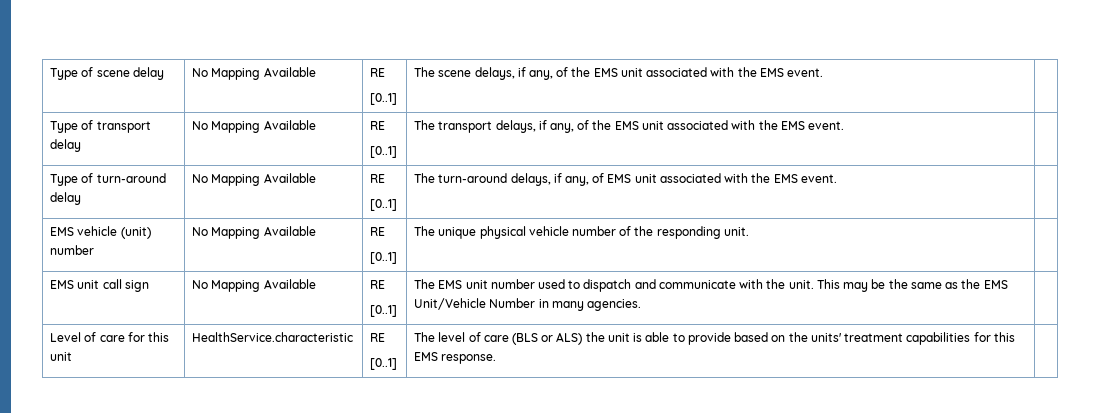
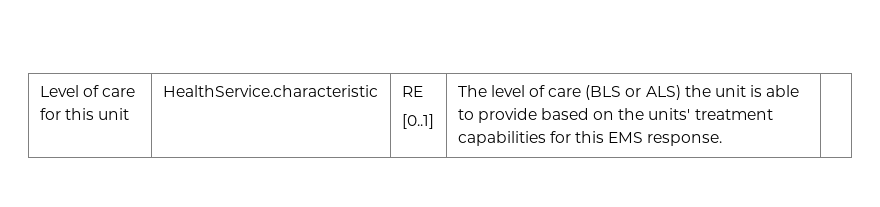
- Type of scene delay | No Mapping Available | RE
- [0..1] | The scene delays, if any, of the EMS unit associated with the EMS event. |
- Type of transport delay | No Mapping Available | RE
- [0..1] | The transport delays, if any, of the EMS unit associated with the EMS event. |
- Type of turn-around delay | No Mapping Available | RE
- [0..1] | The turn-around delays, if any, of EMS unit associated with the EMS event. |
- EMS vehicle (unit) number | No Mapping Available | RE
- [0..1] | The unique physical vehicle number of the responding unit. |
- EMS unit call sign | No Mapping Available | RE
- [0..1] | The EMS unit number used to dispatch and communicate with the unit. This may be the same as the EMS Unit/Vehicle Number in many agencies. |

